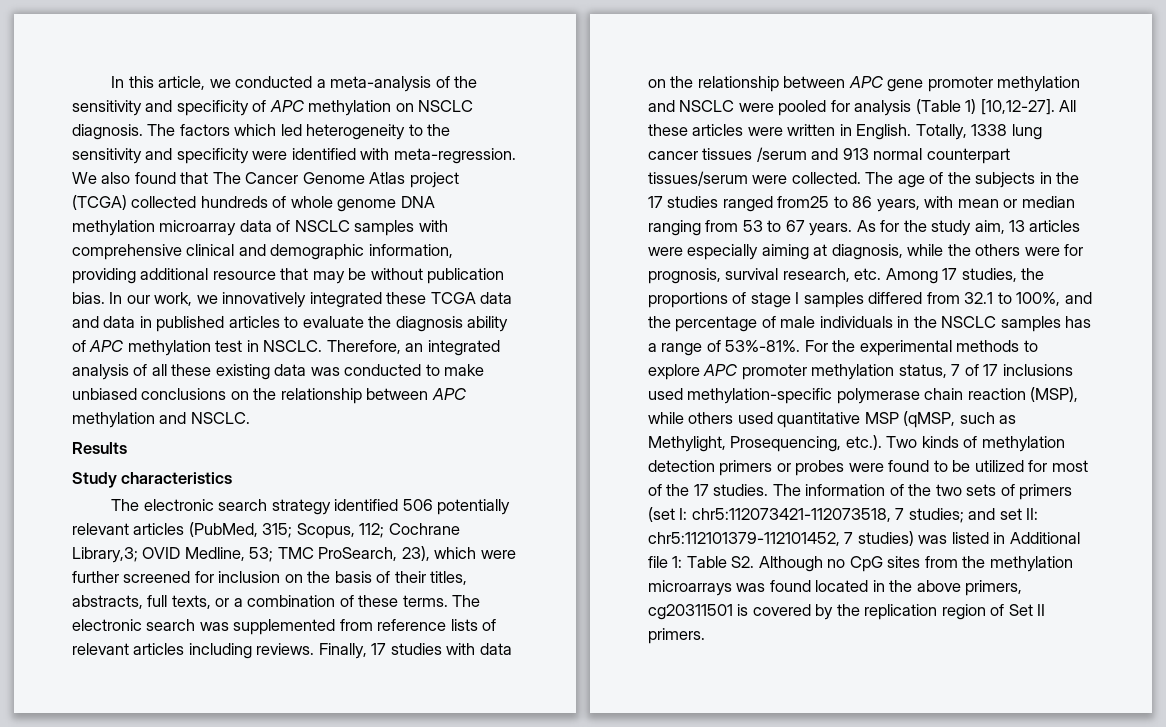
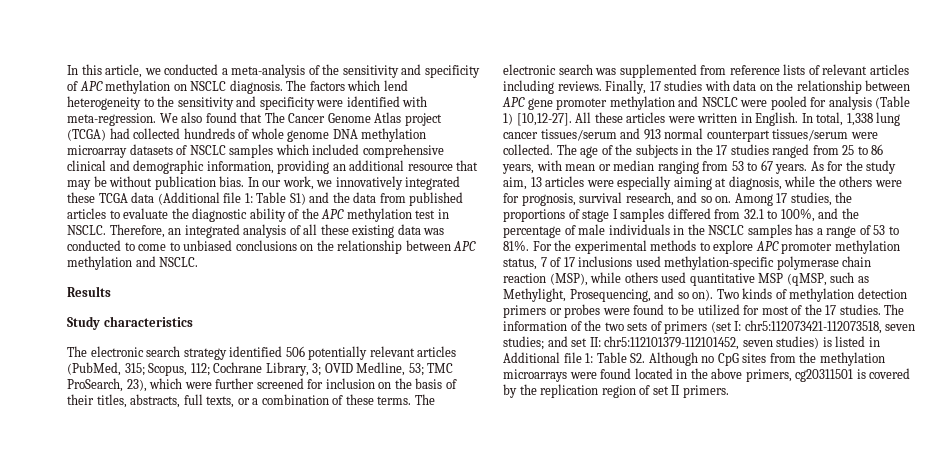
- The factors which led heterogeneity to the sensitivity and specificity were identified with meta-regression.
+ The factors which lend heterogeneity to the sensitivity and specificity were identified with meta-regression.
- We also found that The Cancer Genome Atlas project (TCGA) collected hundreds of whole genome DNA methylation microarray data of NSCLC samples with comprehensive clinical and demographic information, providing additional resource that may be without publication bias.
+ We also found that The Cancer Genome Atlas project (TCGA) had collected hundreds of whole genome DNA methylation microarray datasets of NSCLC samples which included comprehensive clinical and demographic information, providing an additional resource that may be without publication bias.
- In our work, we innovatively integrated these TCGA data and data in published articles to evaluate the diagnosis ability of APC methylation test in NSCLC.
+ In our work, we innovatively integrated these TCGA data (Additional file 1: Table S1) and the data from published articles to evaluate the diagnostic ability of the APC methylation test in NSCLC.
- Therefore, an integrated analysis of all these existing data was conducted to make unbiased conclusions on the relationship between APC methylation and NSCLC.
+ Therefore, an integrated analysis of all these existing data was conducted to come to unbiased conclusions on the relationship between APC methylation and NSCLC.
- The electronic search strategy identified 506 potentially relevant articles (PubMed, 315; Scopus, 112; Cochrane Library,3; OVID Medline, 53; TMC ProSearch, 23), which were further screened for inclusion on the basis of their titles, abstracts, full texts, or a combination of these terms.
+ The electronic search strategy identified 506 potentially relevant articles (PubMed, 315; Scopus, 112; Cochrane Library, 3; OVID Medline, 53; TMC ProSearch, 23), which were further screened for inclusion on the basis of their titles, abstracts, full texts, or a combination of these terms.
- Totally, 1338 lung cancer tissues /serum and 913 normal counterpart tissues/serum were collected.
+ In total, 1,338 lung cancer tissues/serum and 913 normal counterpart tissues/serum were collected.
- The age of the subjects in the 17 studies ranged from25 to 86 years, with mean or median ranging from 53 to 67 years.
+ The age of the subjects in the 17 studies ranged from 25 to 86 years, with mean or median ranging from 53 to 67 years.
- As for the study aim, 13 articles were especially aiming at diagnosis, while the others were for prognosis, survival research, etc. Among 17 studies, the proportions of stage I samples differed from 32.1 to 100%, and the percentage of male individuals in the NSCLC samples has a range of 53%-81%.
+ As for the study aim, 13 articles were especially aiming at diagnosis, while the others were for prognosis, survival research, and so on. Among 17 studies, the proportions of stage I samples differed from 32.1 to 100%, and the percentage of male individuals in the NSCLC samples has a range of 53 to 81%.
- For the experimental methods to explore APC promoter methylation status, 7 of 17 inclusions used methylation-specific polymerase chain reaction (MSP), while others used quantitative MSP (qMSP, such as Methylight, Prosequencing, etc.). Two kinds of methylation detection primers or probes were found to be utilized for most of the 17 studies.
+ For the experimental methods to explore APC promoter methylation status, 7 of 17 inclusions used methylation-specific polymerase chain reaction (MSP), while others used quantitative MSP (qMSP, such as Methylight, Prosequencing, and so on). Two kinds of methylation detection primers or probes were found to be utilized for most of the 17 studies.
- The information of the two sets of primers (set I: chr5:112073421-112073518, 7 studies; and set II: chr5:112101379-112101452, 7 studies) was listed in Additional file 1: Table S2. Although no CpG sites from the methylation microarrays was found located in the above primers, cg20311501 is covered by the replication region of Set II primers.
+ The information of the two sets of primers (set I: chr5:112073421-112073518, seven studies; and set II: chr5:112101379-112101452, seven studies) is listed in Additional file 1: Table S2. Although no CpG sites from the methylation microarrays were found located in the above primers, cg20311501 is covered by the replication region of set II primers.

